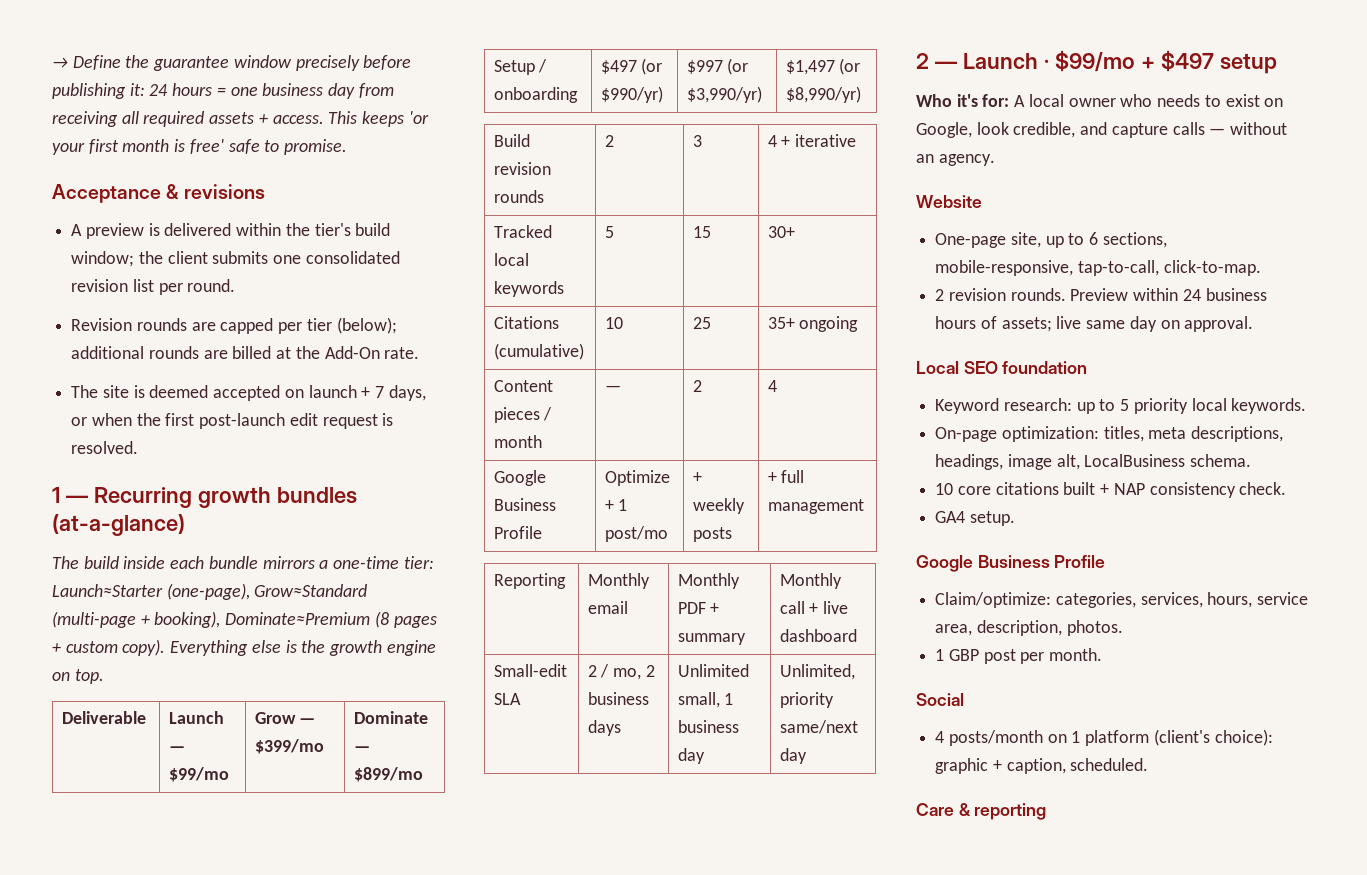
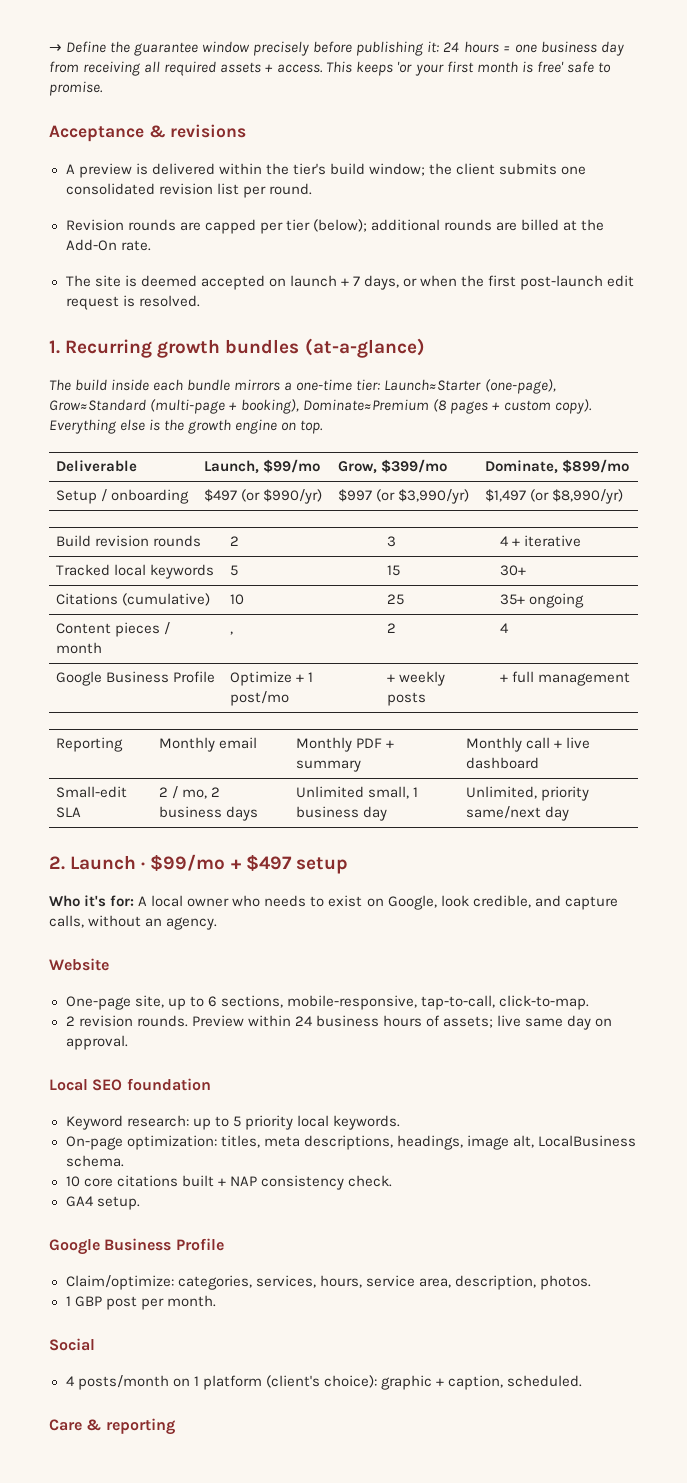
- 1 — Recurring growth bundles (at-a-glance)
+ 1. Recurring growth bundles (at-a-glance)
- Deliverable | Launch — $99/mo | Grow — $399/mo | Dominate — $899/mo
+ Deliverable | Launch, $99/mo | Grow, $399/mo | Dominate, $899/mo
- Content pieces / month | — | 2 | 4
+ Content pieces / month | , | 2 | 4
- 2 — Launch · $99/mo + $497 setup
+ 2. Launch · $99/mo + $497 setup
- Who it's for: A local owner who needs to exist on Google, look credible, and capture calls — without an agency.
+ Who it's for: A local owner who needs to exist on Google, look credible, and capture calls, without an agency.

